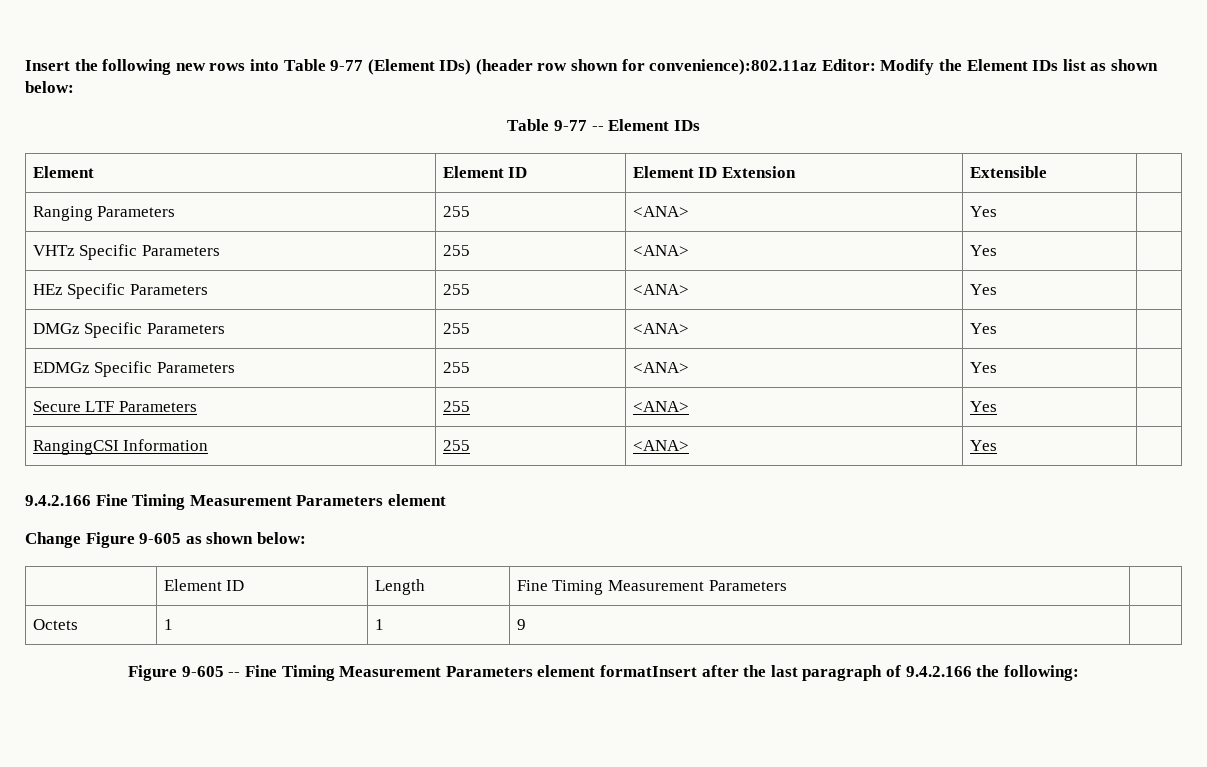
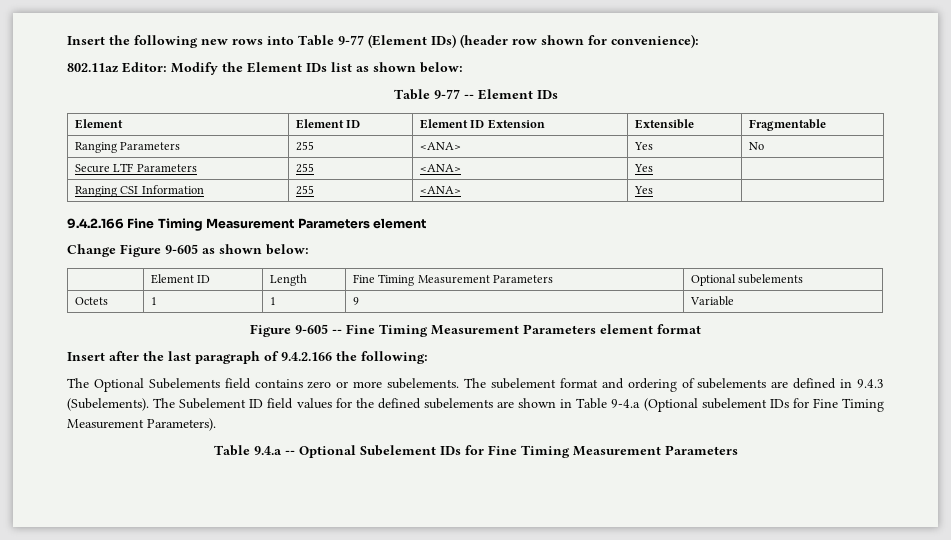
- Insert the following new rows into Table 9-77 (Element IDs) (header row shown for convenience):802.11az Editor: Modify the Element IDs list as shown below:
+ Insert the following new rows into Table 9-77 (Element IDs) (header row shown for convenience):
+ 802.11az Editor: Modify the Element IDs list as shown below:
- Element | Element ID | Element ID Extension | Extensible |
+ Element | Element ID | Element ID Extension | Extensible | Fragmentable
- Ranging Parameters | 255 | <ANA> | Yes |
- VHTz Specific Parameters | 255 | <ANA> | Yes |
- HEz Specific Parameters | 255 | <ANA> | Yes |
- DMGz Specific Parameters | 255 | <ANA> | Yes |
- EDMGz Specific Parameters | 255 | <ANA> | Yes |
+ Ranging Parameters | 255 | <ANA> | Yes | No
- RangingCSI Information | 255 | <ANA> | Yes |
+ Ranging CSI Information | 255 | <ANA> | Yes |
- | Element ID | Length | Fine Timing Measurement Parameters |
+ | Element ID | Length | Fine Timing Measurement Parameters | Optional subelements
- Octets | 1 | 1 | 9 |
+ Octets | 1 | 1 | 9 | Variable
- Figure 9-605 -- Fine Timing Measurement Parameters element formatInsert after the last paragraph of 9.4.2.166 the following:
+ Figure 9-605 -- Fine Timing Measurement Parameters element format
+ Insert after the last paragraph of 9.4.2.166 the following:
+ The Optional Subelements field contains zero or more subelements. The subelement format and ordering of subelements are defined in 9.4.3 (Subelements). The Subelement ID field values for the defined subelements are shown in Table 9-4.a (Optional subelement IDs for Fine Timing Measurement Parameters).
+ Table 9.4.a -- Optional Subelement IDs for Fine Timing Measurement Parameters

